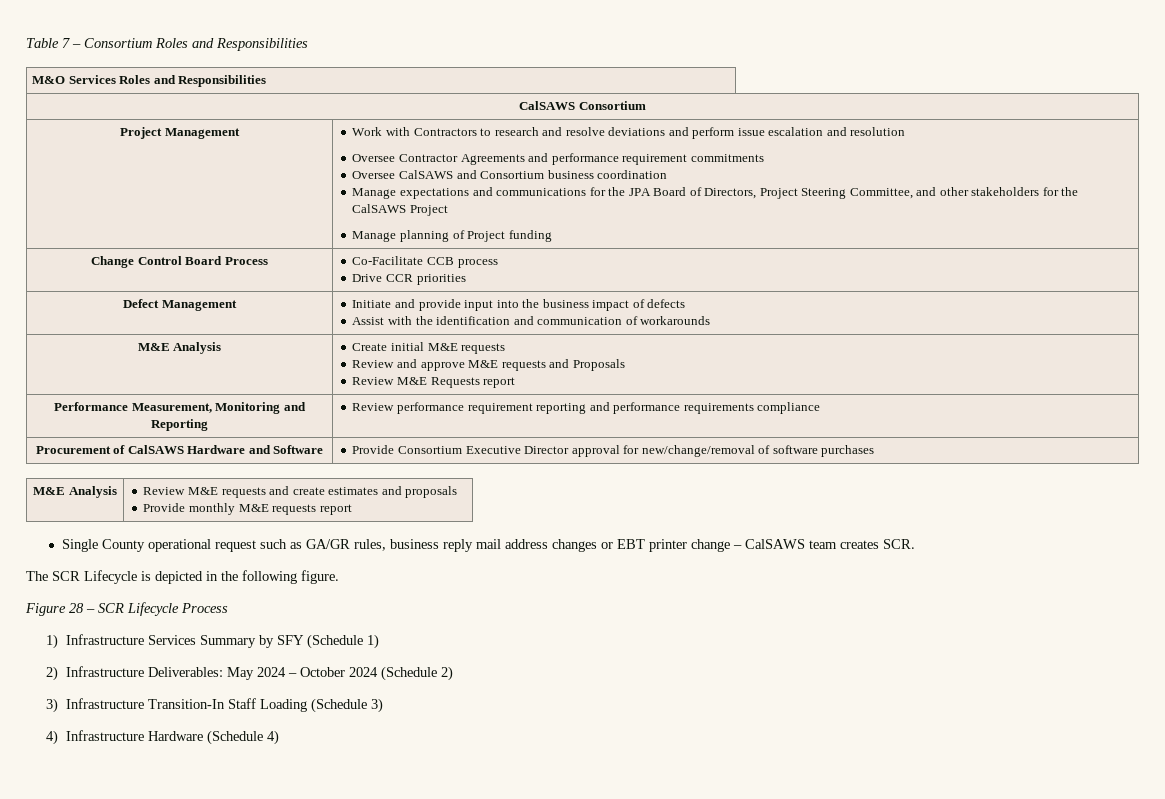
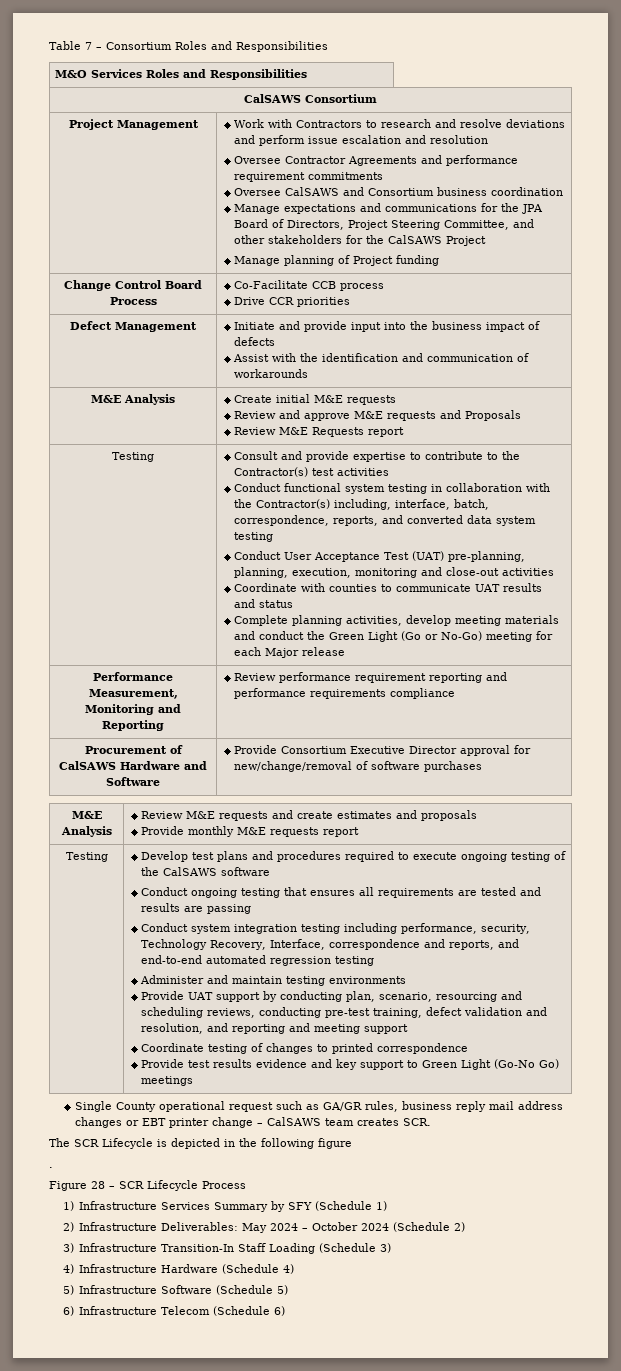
+ Testing | Consult and provide expertise to contribute to the Contractor(s) test activities
+ Conduct functional system testing in collaboration with the Contractor(s) including, interface, batch, correspondence, reports, and converted data system testing
+ Conduct User Acceptance Test (UAT) pre-planning, planning, execution, monitoring and close-out activities
+ Coordinate with counties to communicate UAT results and status
+ Complete planning activities, develop meeting materials and conduct the Green Light (Go or No-Go) meeting for each Major release
+ Testing | Develop test plans and procedures required to execute ongoing testing of the CalSAWS software
+ Conduct ongoing testing that ensures all requirements are tested and results are passing
+ Conduct system integration testing including performance, security, Technology Recovery, Interface, correspondence and reports, and end-to-end automated regression testing
+ Administer and maintain testing environments
+ Provide UAT support by conducting plan, scenario, resourcing and scheduling reviews, conducting pre-test training, defect validation and resolution, and reporting and meeting support
+ Coordinate testing of changes to printed correspondence
+ Provide test results evidence and key support to Green Light (Go-No Go) meetings
- The SCR Lifecycle is depicted in the following figure.
+ The SCR Lifecycle is depicted in the following figure
+ .
+ 5) Infrastructure Software (Schedule 5)
+ 6) Infrastructure Telecom (Schedule 6)

